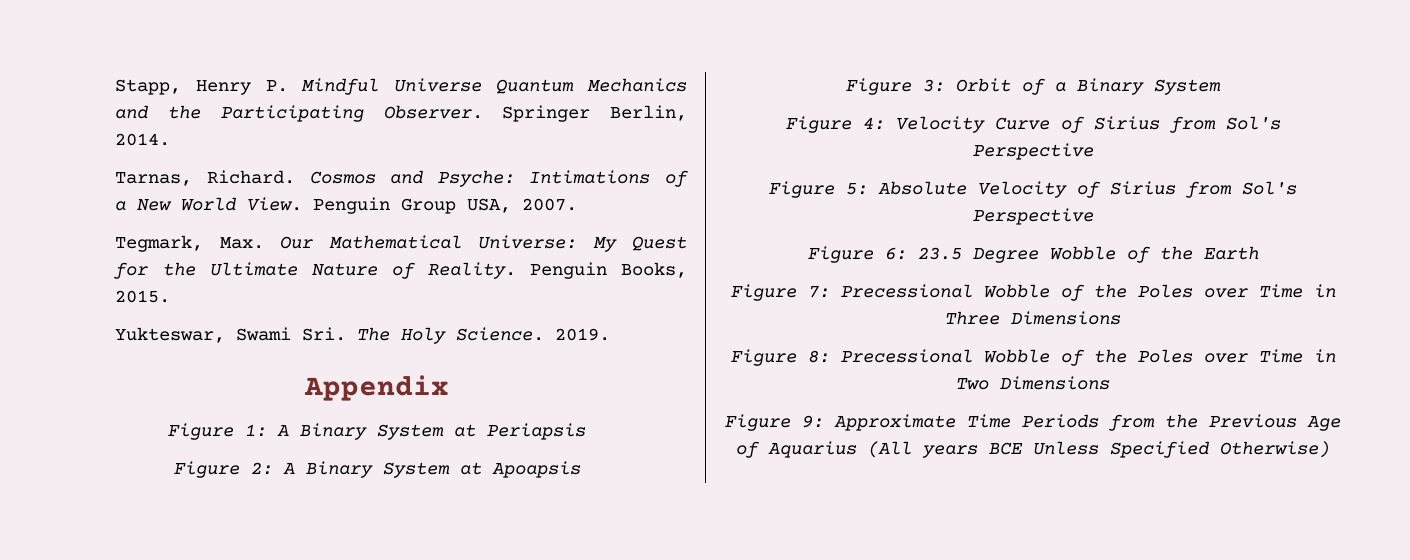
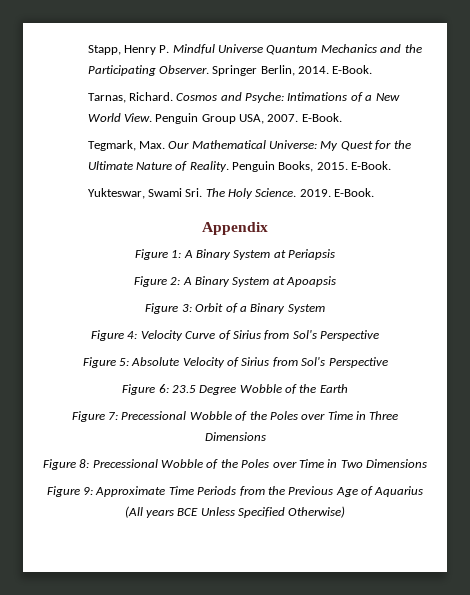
- Springer Berlin, 2014.
+ Springer Berlin, 2014. E-Book.
- Penguin Group USA, 2007.
+ Penguin Group USA, 2007. E-Book.
- Penguin Books, 2015.
+ Penguin Books, 2015. E-Book.
- 2019.
+ 2019. E-Book.

